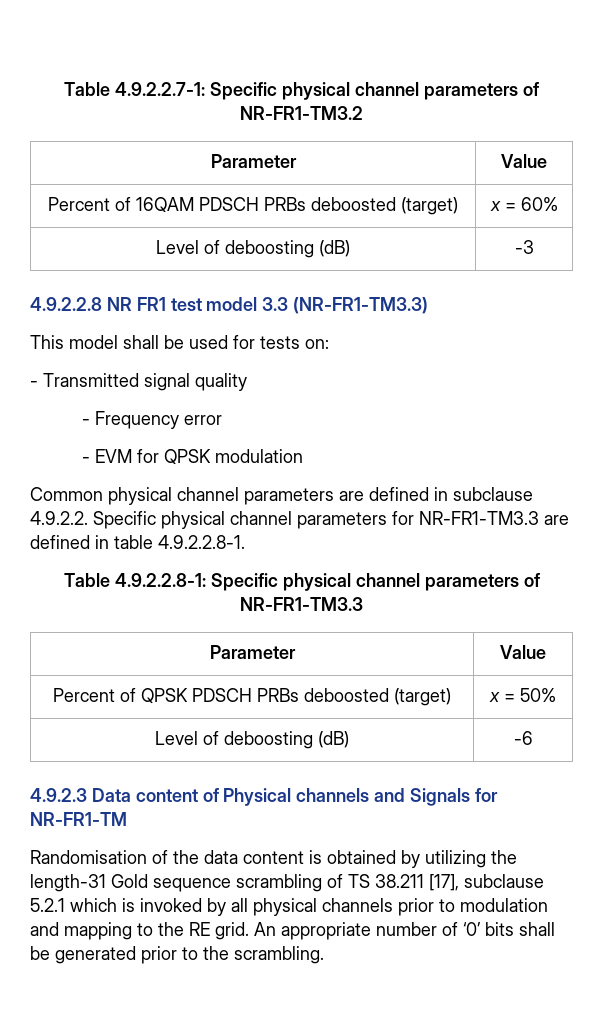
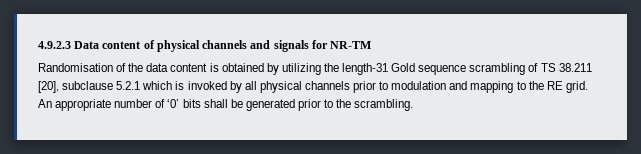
- Table 4.9.2.2.7-1: Specific physical channel parameters of NR-FR1-TM3.2
- Parameter | Value
- Percent of 16QAM PDSCH PRBs deboosted (target) | x = 60%
- Level of deboosting (dB) | -3
- 4.9.2.2.8 NR FR1 test model 3.3 (NR-FR1-TM3.3)
- This model shall be used for tests on:
- - Transmitted signal quality
- - Frequency error
- - EVM for QPSK modulation
- Common physical channel parameters are defined in subclause 4.9.2.2. Specific physical channel parameters for NR-FR1-TM3.3 are defined in table 4.9.2.2.8-1.
- Table 4.9.2.2.8-1: Specific physical channel parameters of NR-FR1-TM3.3
- Parameter | Value
- Percent of QPSK PDSCH PRBs deboosted (target) | x = 50%
- Level of deboosting (dB) | -6
- 4.9.2.3 Data content of Physical channels and Signals for NR-FR1-TM
+ 4.9.2.3 Data content of physical channels and signals for NR-TM
- Randomisation of the data content is obtained by utilizing the length-31 Gold sequence scrambling of TS 38.211 [17], subclause 5.2.1 which is invoked by all physical channels prior to modulation and mapping to the RE grid.
+ Randomisation of the data content is obtained by utilizing the length-31 Gold sequence scrambling of TS 38.211 [20], subclause 5.2.1 which is invoked by all physical channels prior to modulation and mapping to the RE grid.

